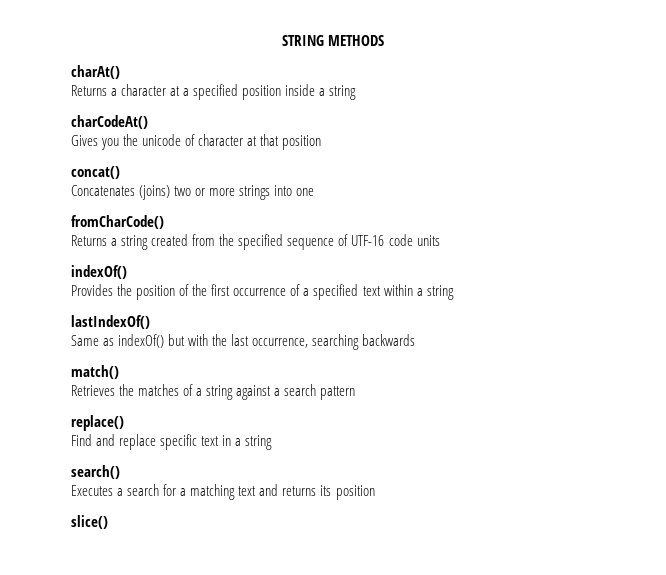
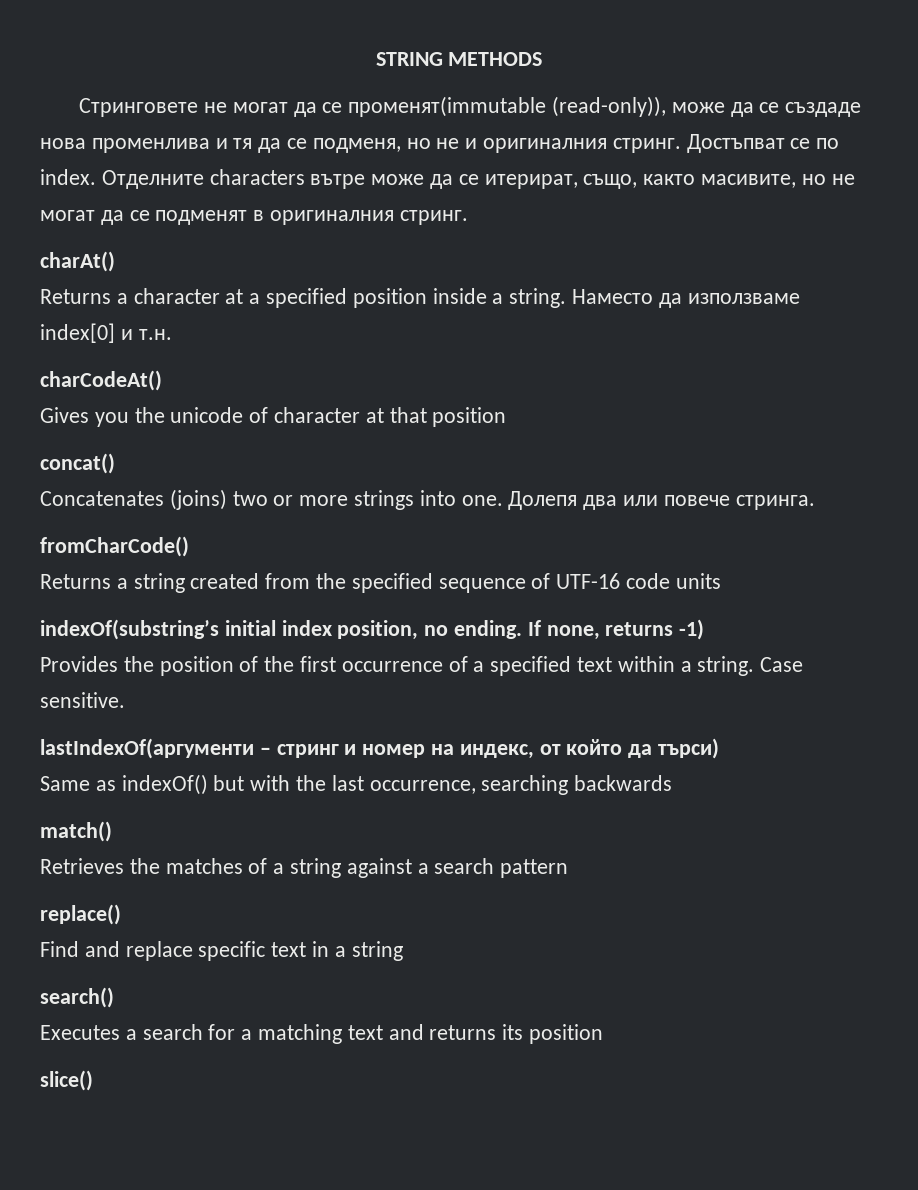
+ Стринговете не могат да се променят(immutable (read-only)), може да се създаде нова променлива и тя да се подменя, но не и оригиналния стринг. Достъпват се по index. Отделните characters вътре може да се итерират, също, както масивите, но не могат да се подменят в оригиналния стринг.
- Returns a character at a specified position inside a string
+ Returns a character at a specified position inside a string. Наместо да използваме index[0] и т.н.
- Concatenates (joins) two or more strings into one
+ Concatenates (joins) two or more strings into one. Долепя два или повече стринга.
  Returns a string created from the specified sequence of UTF-16 code units
- indexOf()
+ indexOf(substring’s initial index position, no ending. If none, returns -1)
- Provides the position of the first occurrence of a specified text within a string
- lastIndexOf()
+ Provides the position of the first occurrence of a specified text within a string. Case sensitive.
+ lastIndexOf(аргументи – стринг и номер на индекс, от който да търси)

